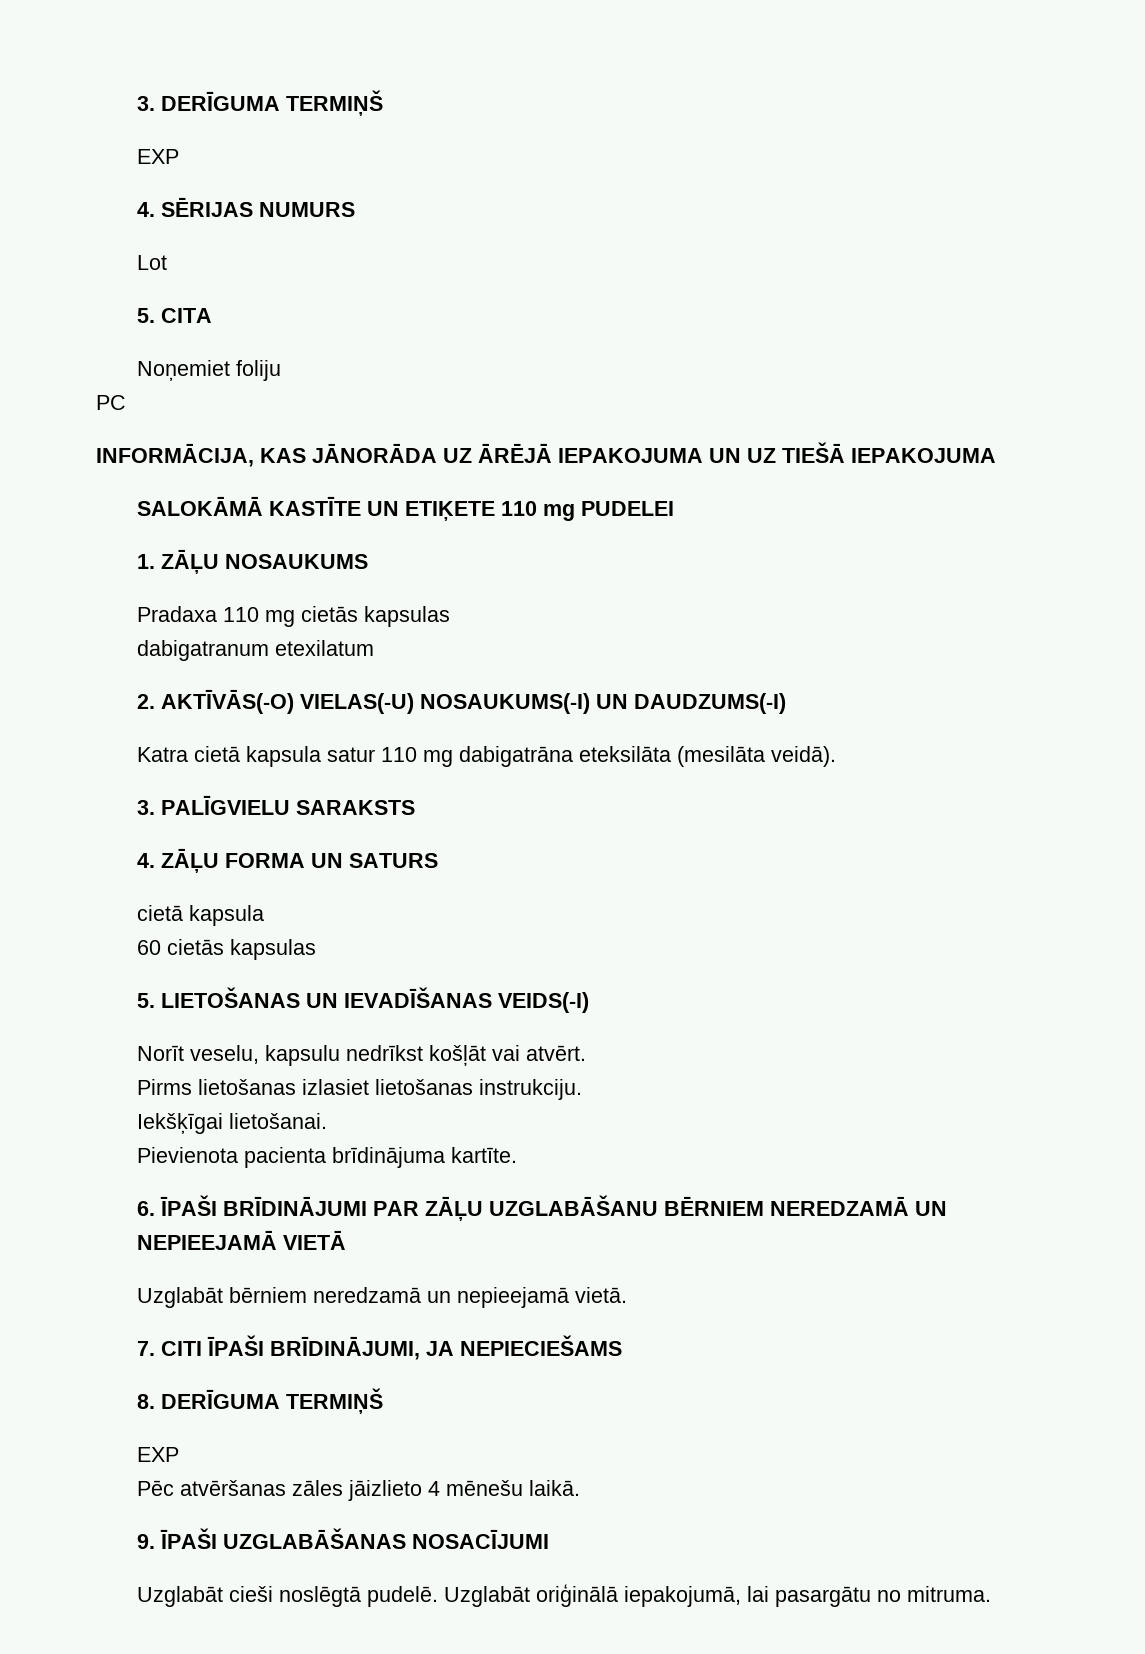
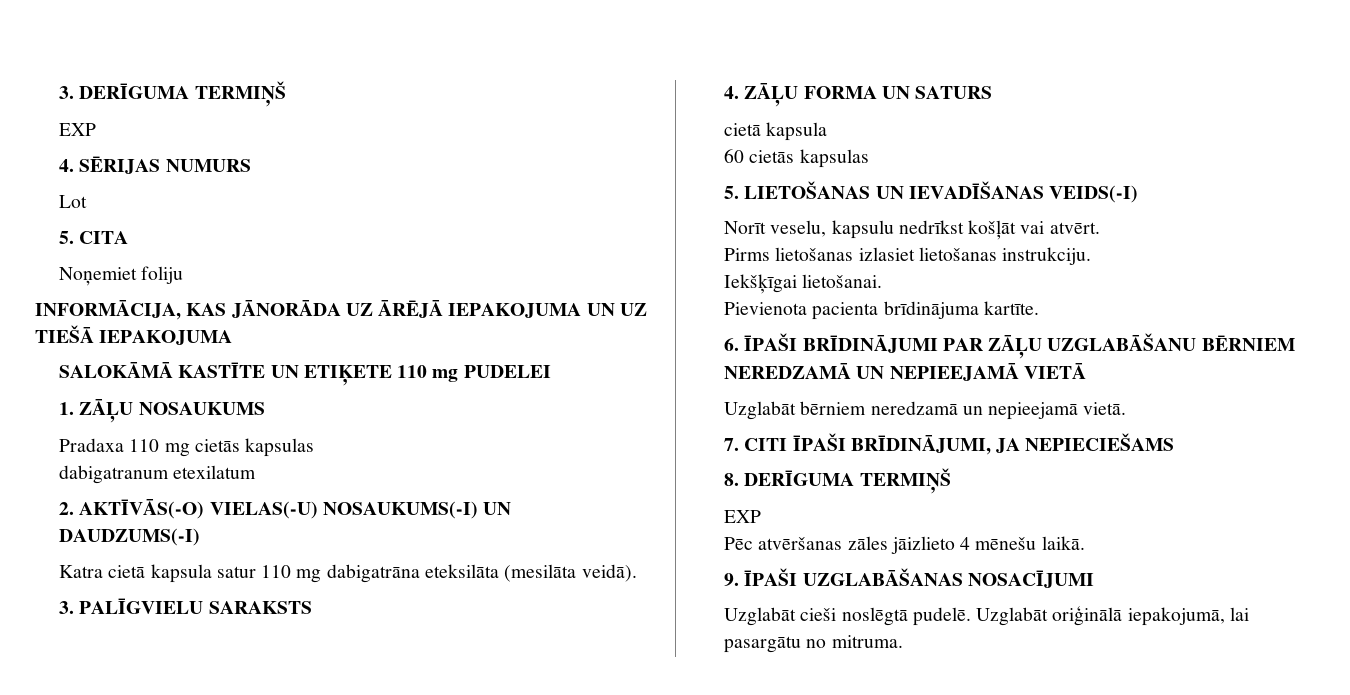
- PC

